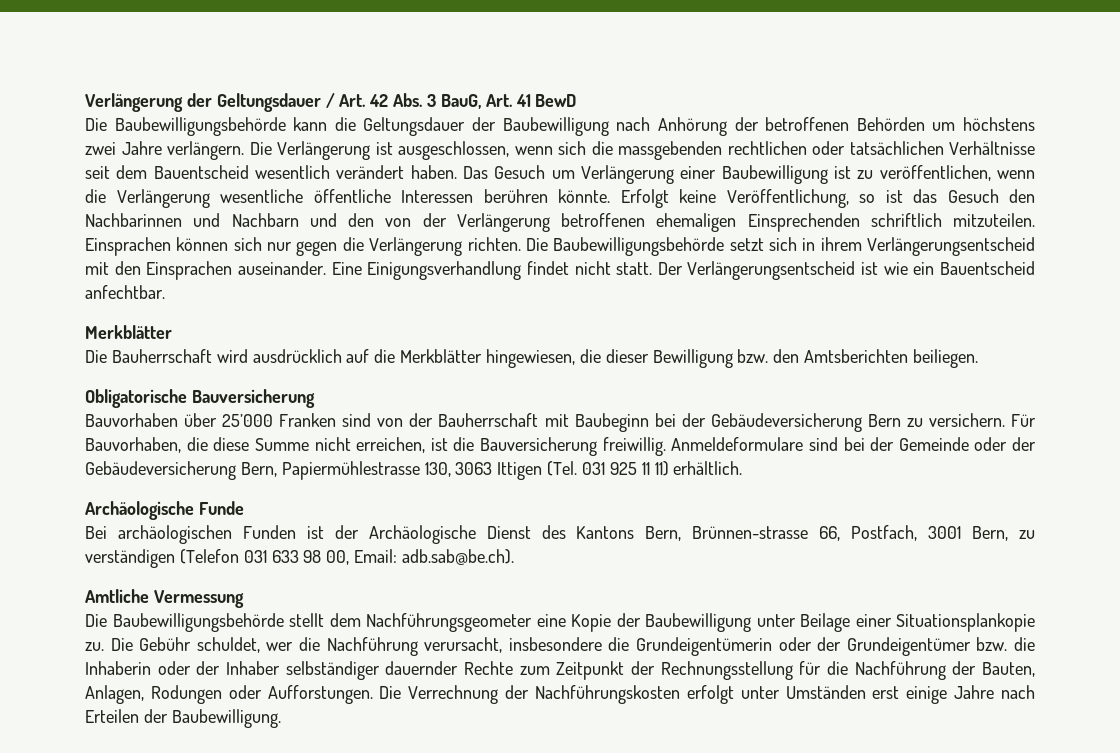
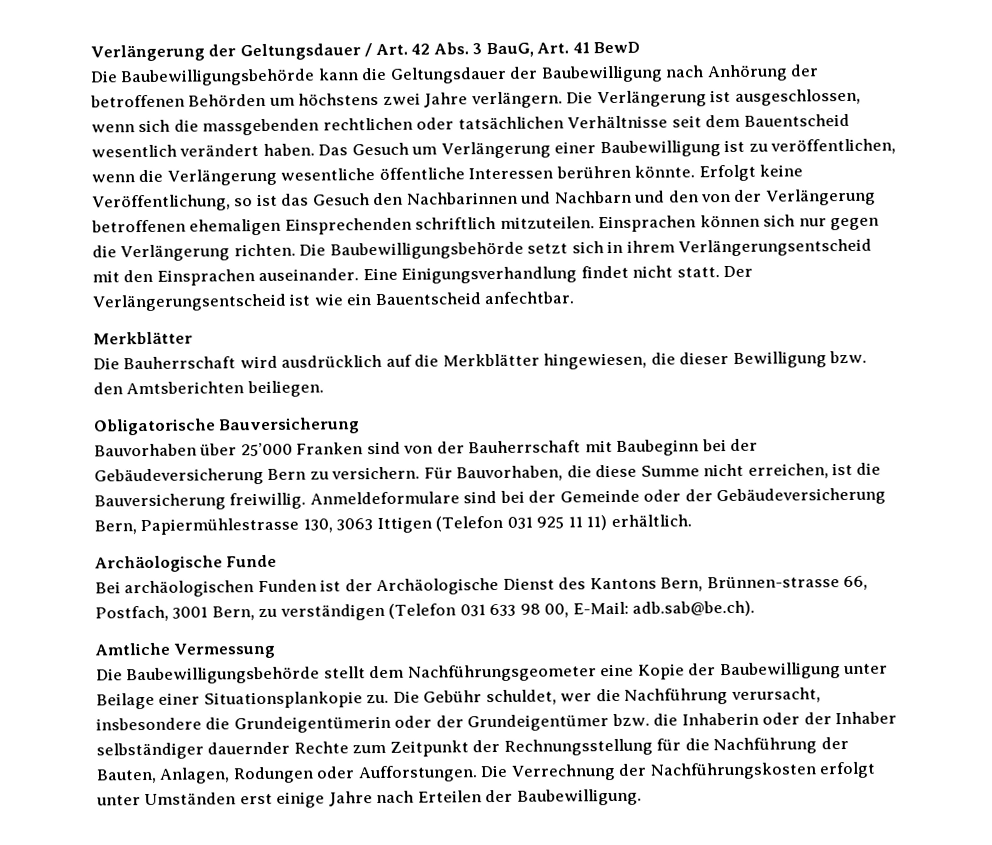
- Anmeldeformulare sind bei der Gemeinde oder der Gebäudeversicherung Bern, Papiermühlestrasse 130, 3063 Ittigen (Tel. 031 925 11 11) erhältlich.
+ Anmeldeformulare sind bei der Gemeinde oder der Gebäudeversicherung Bern, Papiermühlestrasse 130, 3063 Ittigen (Telefon 031 925 11 11) erhältlich.
- Bei archäologischen Funden ist der Archäologische Dienst des Kantons Bern, Brünnen-strasse 66, Postfach, 3001 Bern, zu verständigen (Telefon 031 633 98 00, Email: adb.sab@be.ch).
+ Bei archäologischen Funden ist der Archäologische Dienst des Kantons Bern, Brünnen-strasse 66, Postfach, 3001 Bern, zu verständigen (Telefon 031 633 98 00, E-Mail: adb.sab@be.ch).

